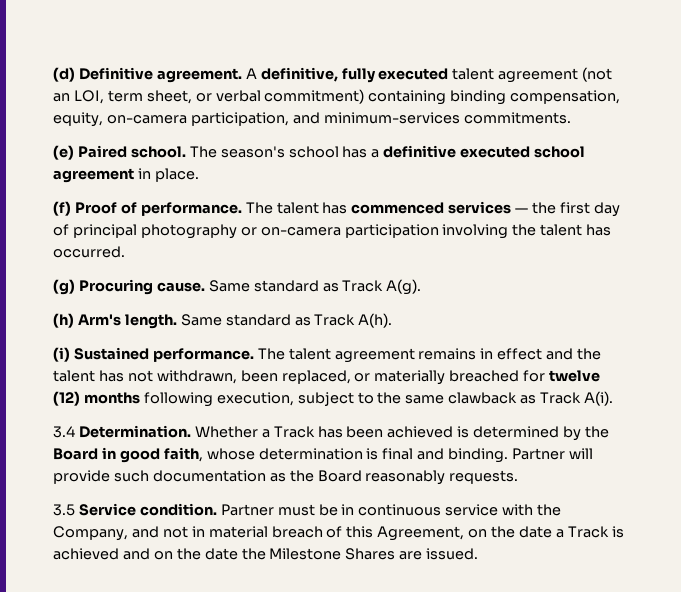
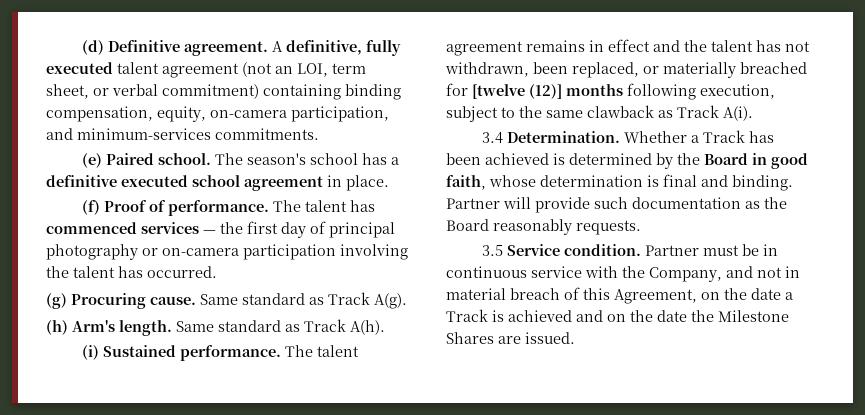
- The talent agreement remains in effect and the talent has not withdrawn, been replaced, or materially breached for twelve (12) months following execution, subject to the same clawback as Track A(i).
+ The talent agreement remains in effect and the talent has not withdrawn, been replaced, or materially breached for [twelve (12)] months following execution, subject to the same clawback as Track A(i).

